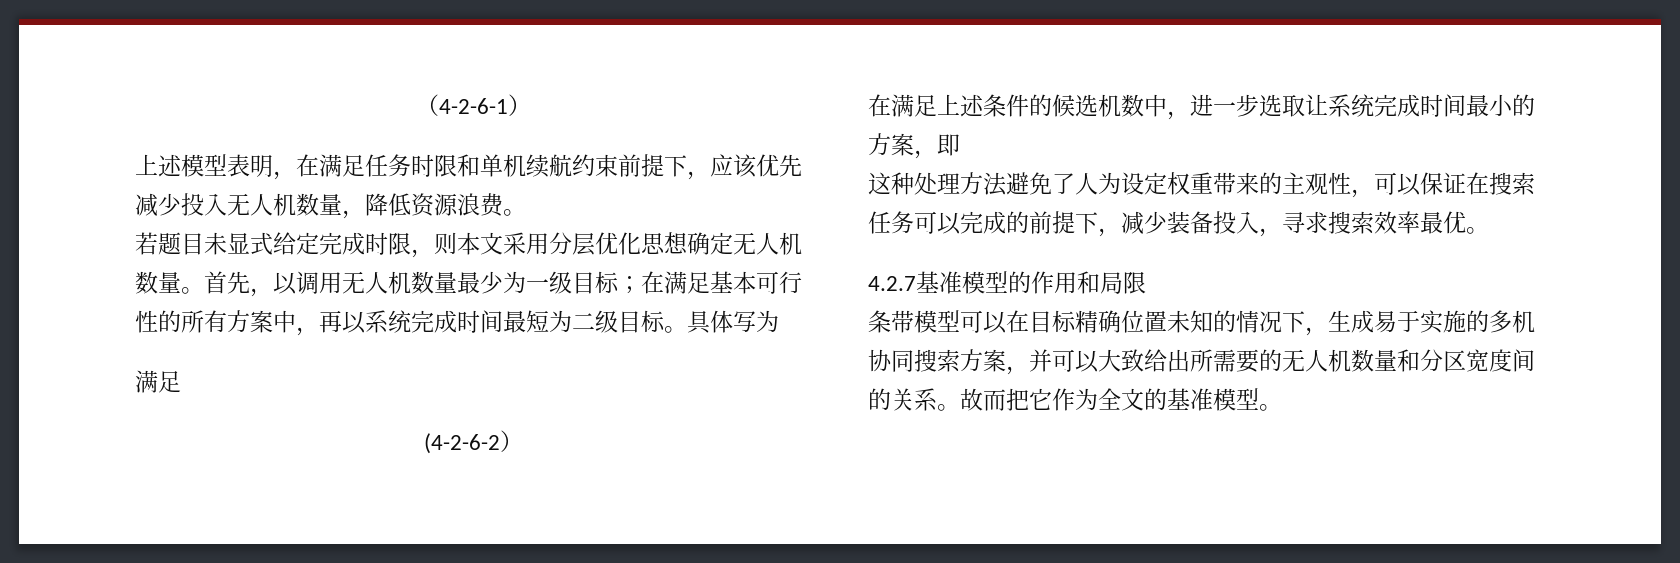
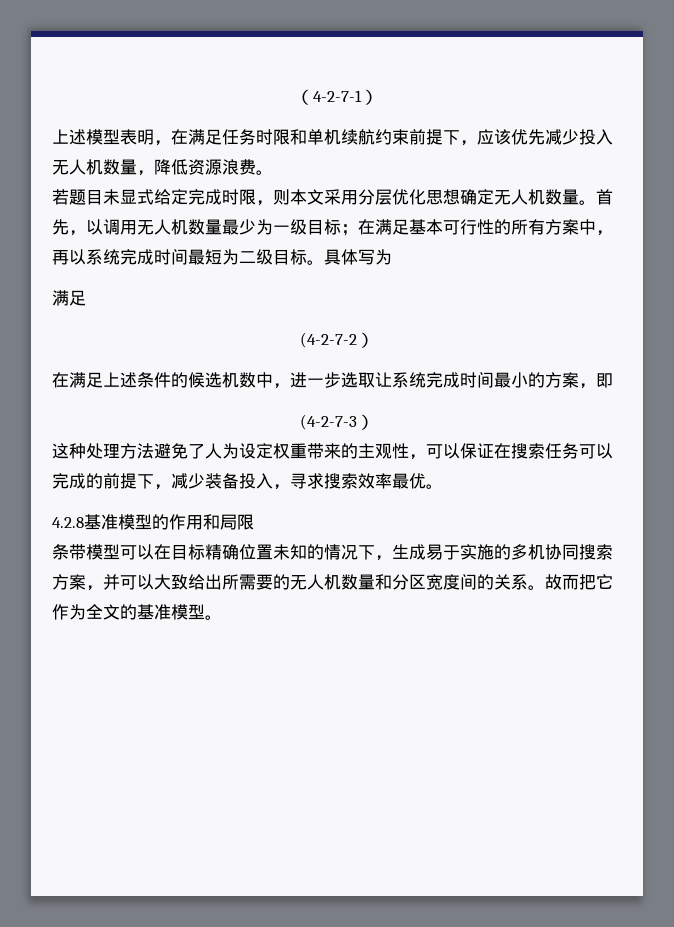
- （4-2-6-1）
+ （4-2-7-1）
- (4-2-6-2）
+ (4-2-7-2）
+ (4-2-7-3）
- 4.2.7基准模型的作用和局限
+ 4.2.8基准模型的作用和局限

